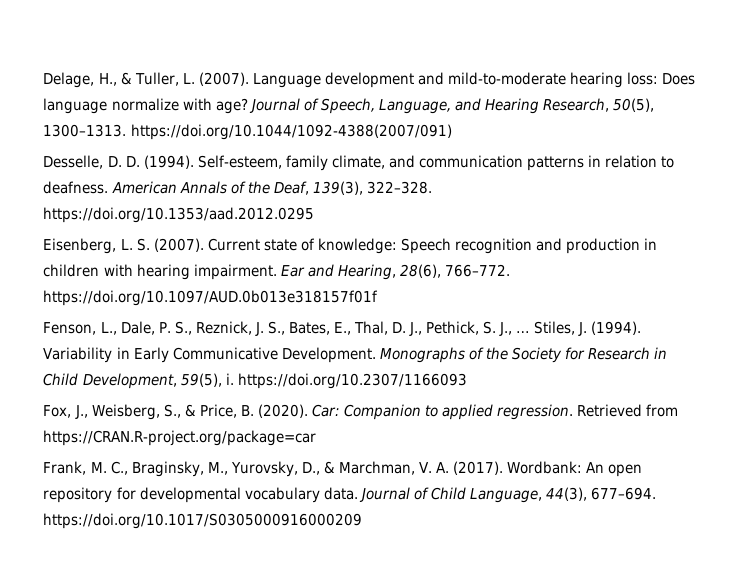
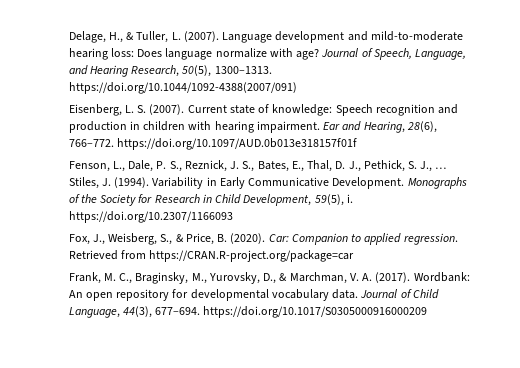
- Desselle, D. D. (1994). Self-esteem, family climate, and communication patterns in relation to deafness. American Annals of the Deaf, 139(3), 322–328. https://doi.org/10.1353/aad.2012.0295

